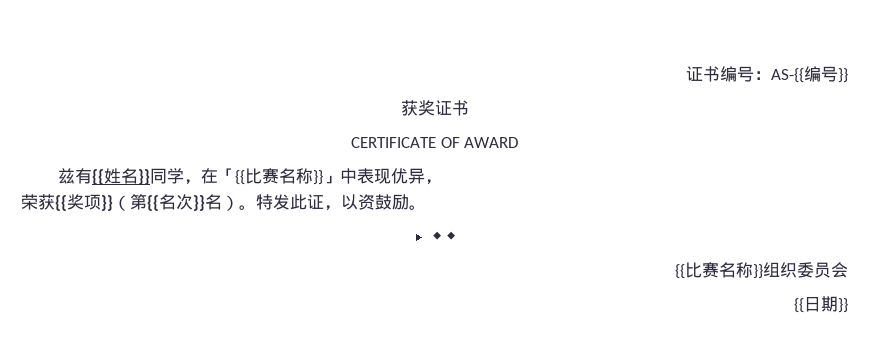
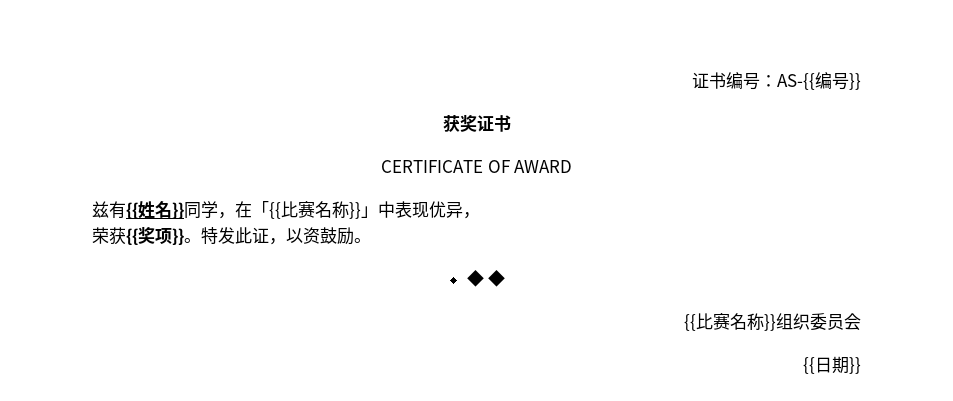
- 荣获{{奖项}}（第{{名次}}名）。
+ 荣获{{奖项}}。

